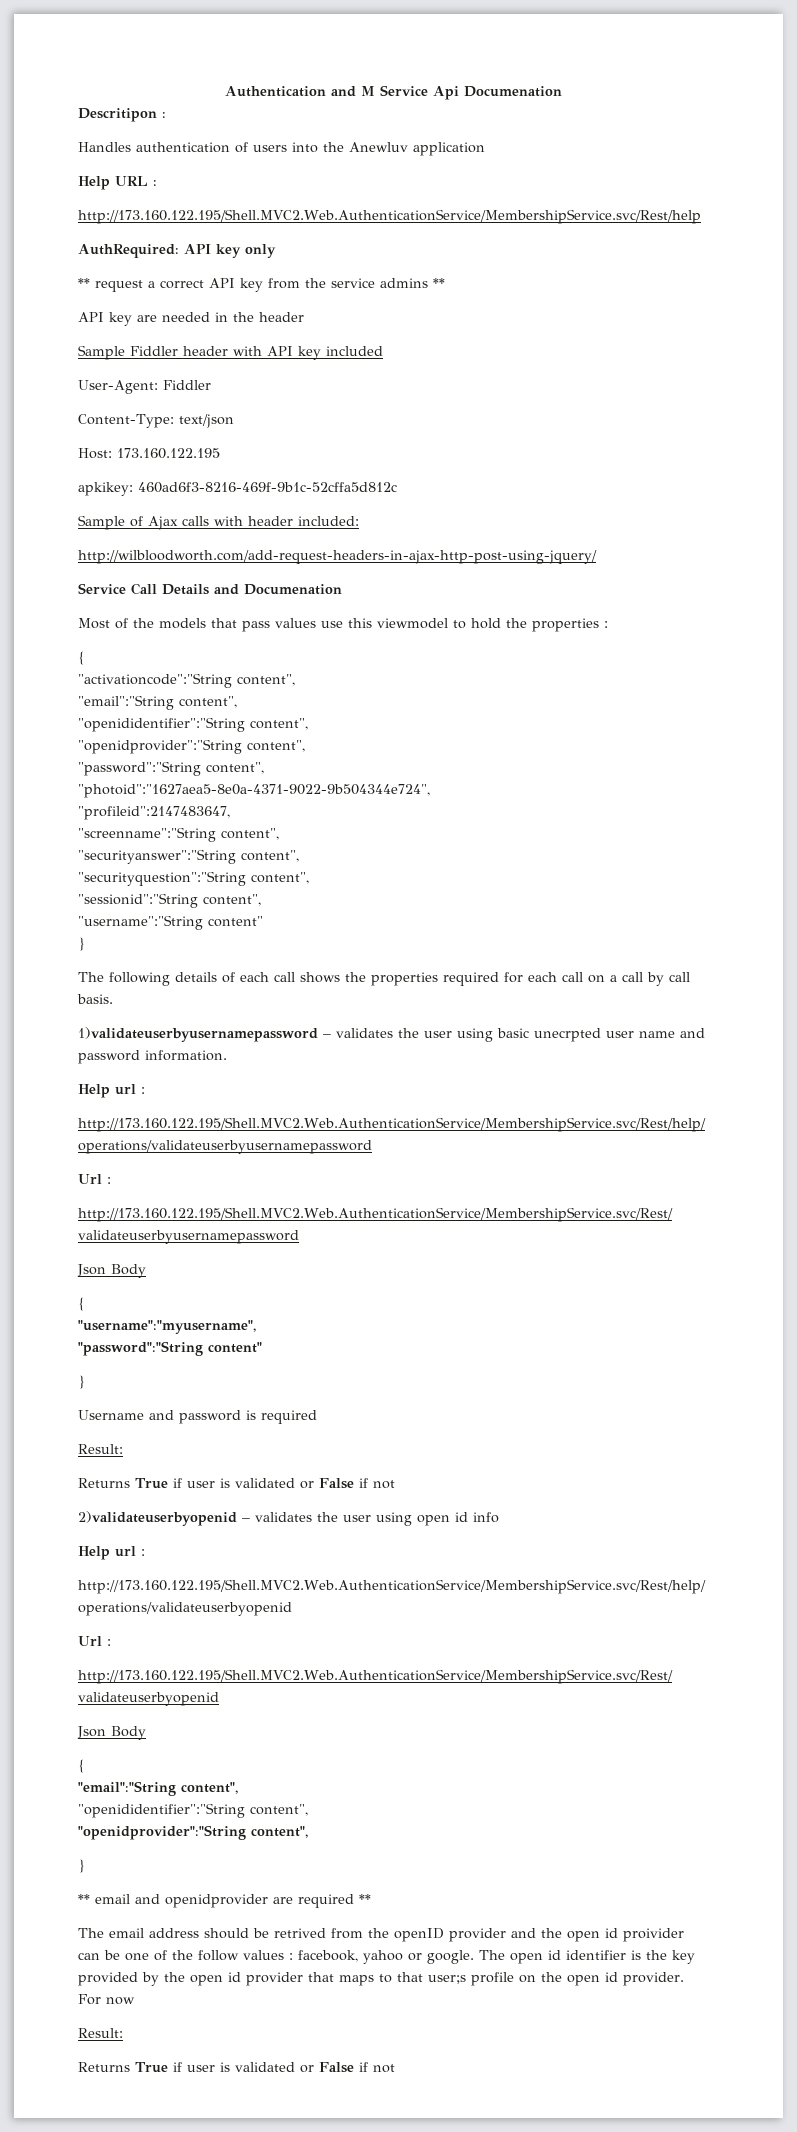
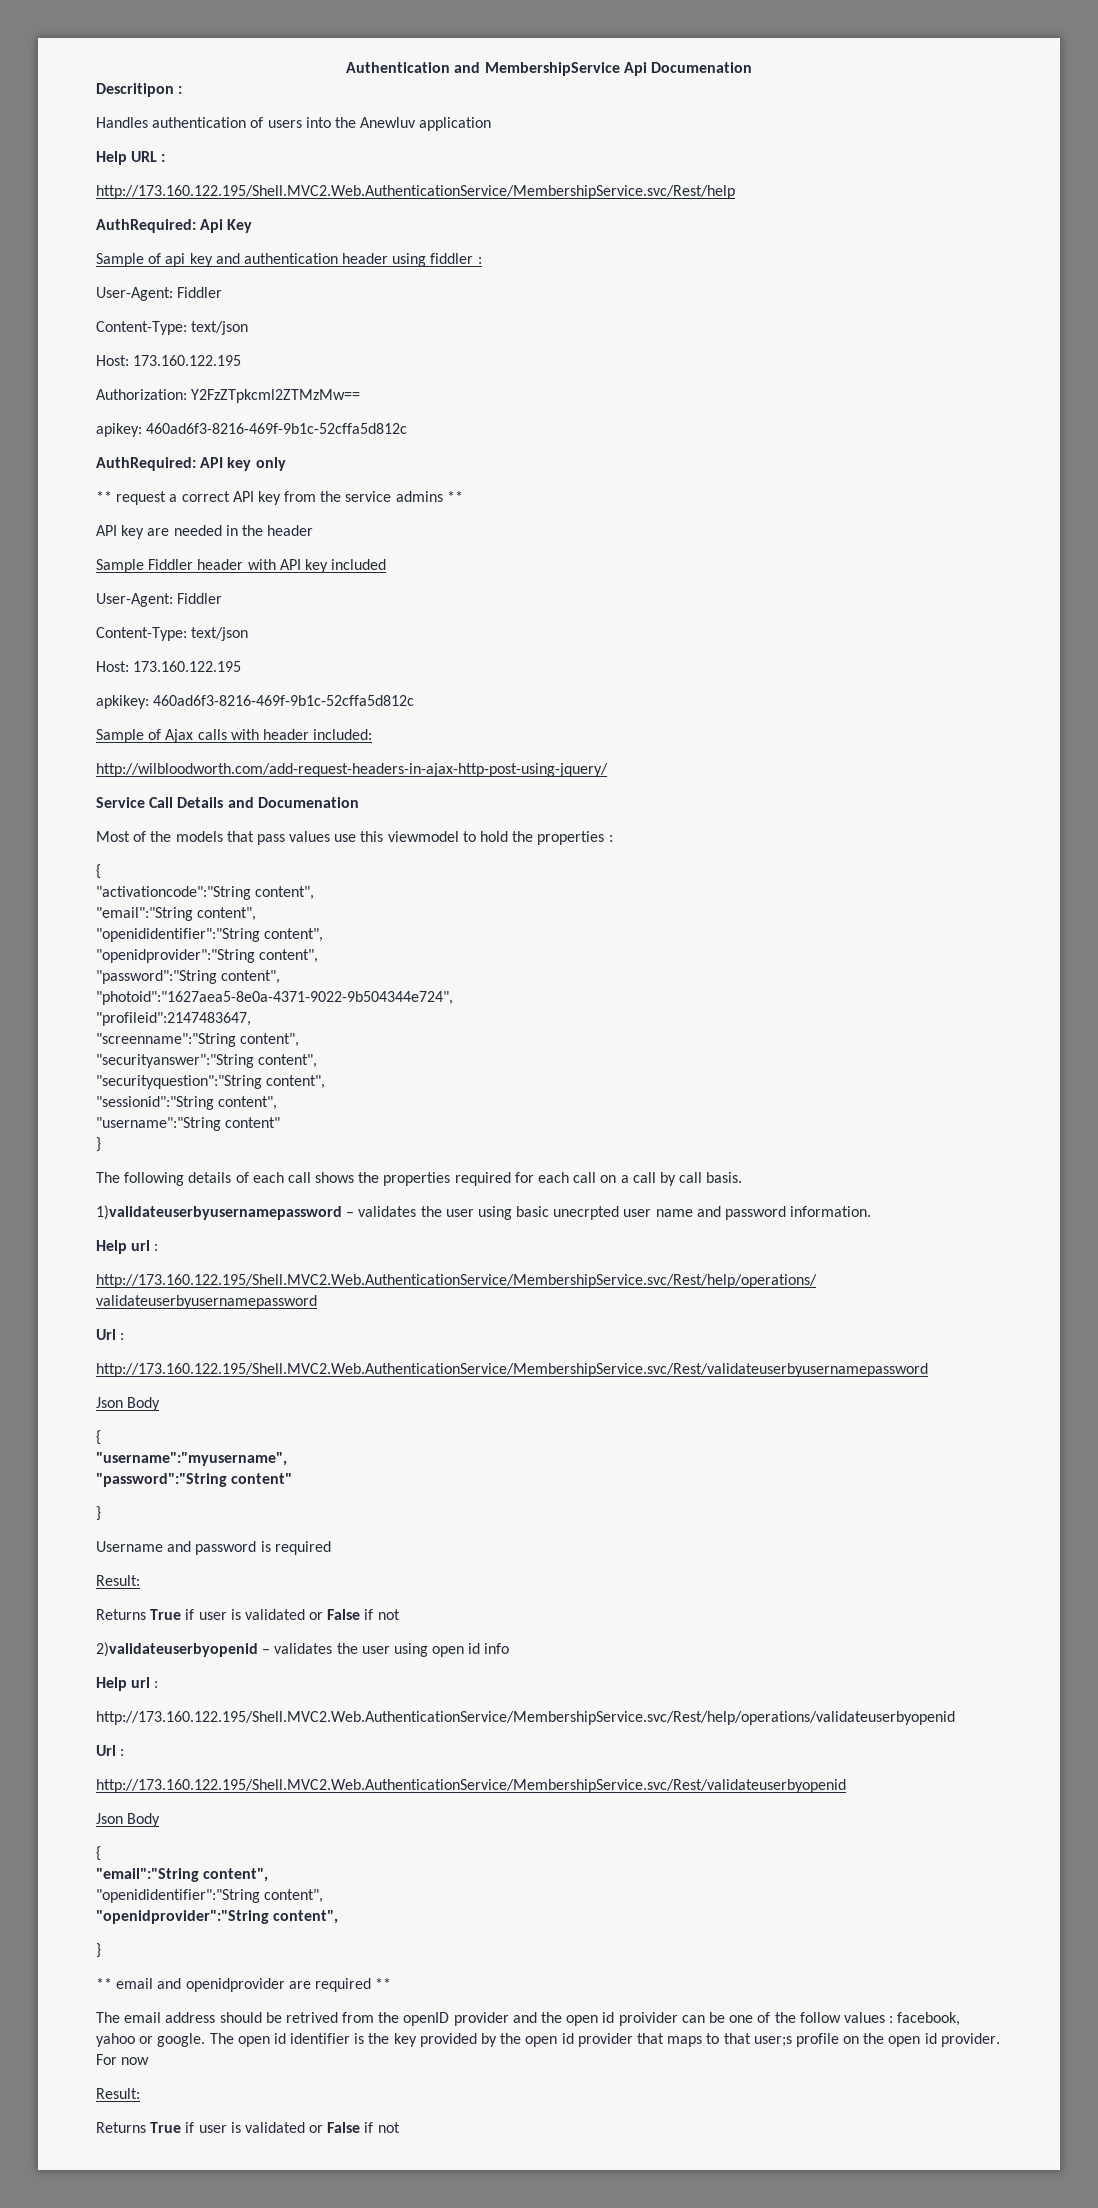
- Authentication and M Service Api Documenation
+ Authentication and MembershipService Api Documenation
+ AuthRequired: Api Key
+ Sample of api key and authentication header using fiddler :
+ User-Agent: Fiddler
+ Content-Type: text/json
+ Host: 173.160.122.195
+ Authorization: Y2FzZTpkcml2ZTMzMw==
+ apikey: 460ad6f3-8216-469f-9b1c-52cffa5d812c

